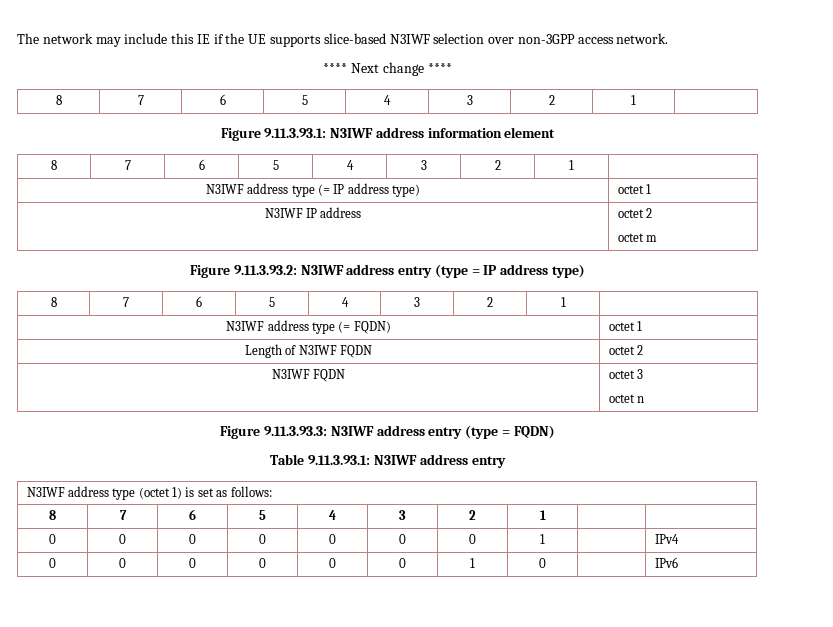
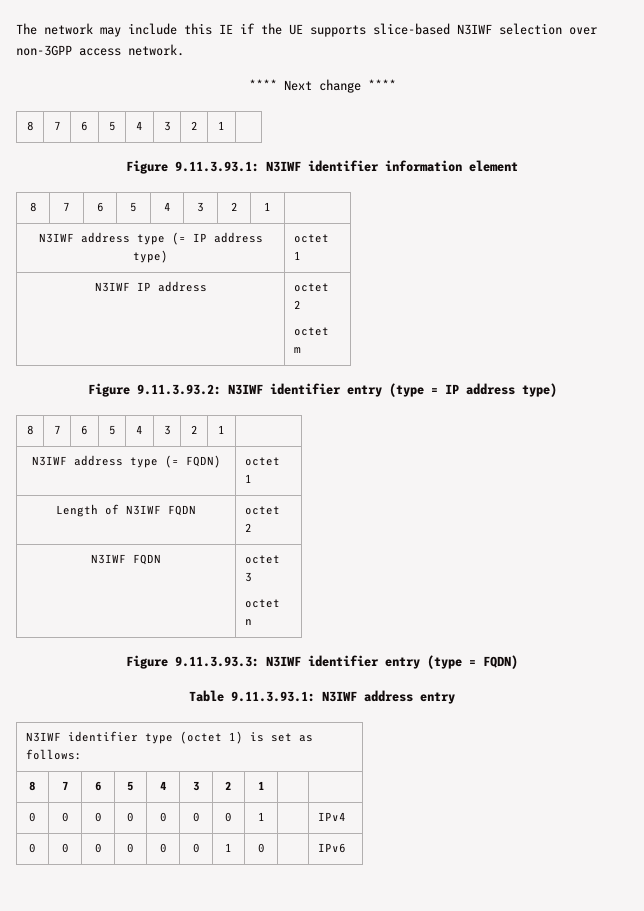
- Figure 9.11.3.93.1: N3IWF address information element
+ Figure 9.11.3.93.1: N3IWF identifier information element
- Figure 9.11.3.93.2: N3IWF address entry (type = IP address type)
+ Figure 9.11.3.93.2: N3IWF identifier entry (type = IP address type)
- Figure 9.11.3.93.3: N3IWF address entry (type = FQDN)
+ Figure 9.11.3.93.3: N3IWF identifier entry (type = FQDN)
- N3IWF address type (octet 1) is set as follows:
+ N3IWF identifier type (octet 1) is set as follows:

